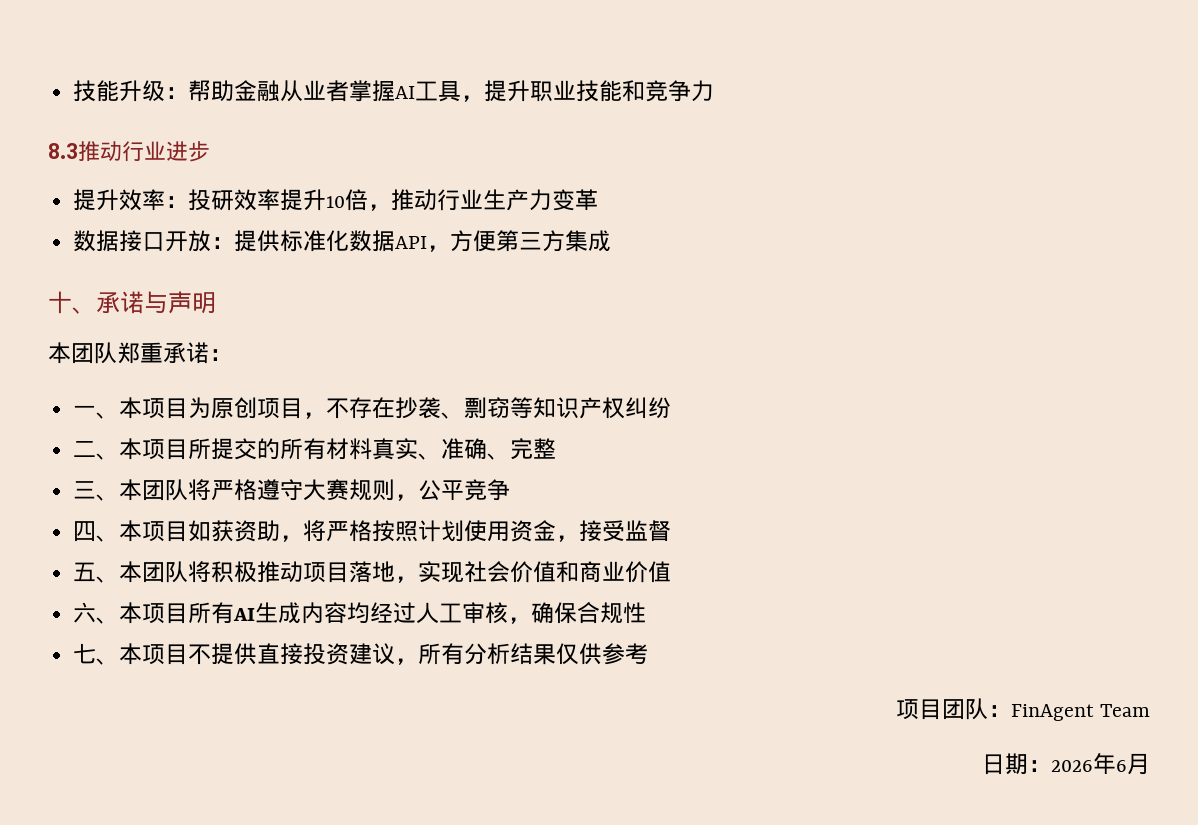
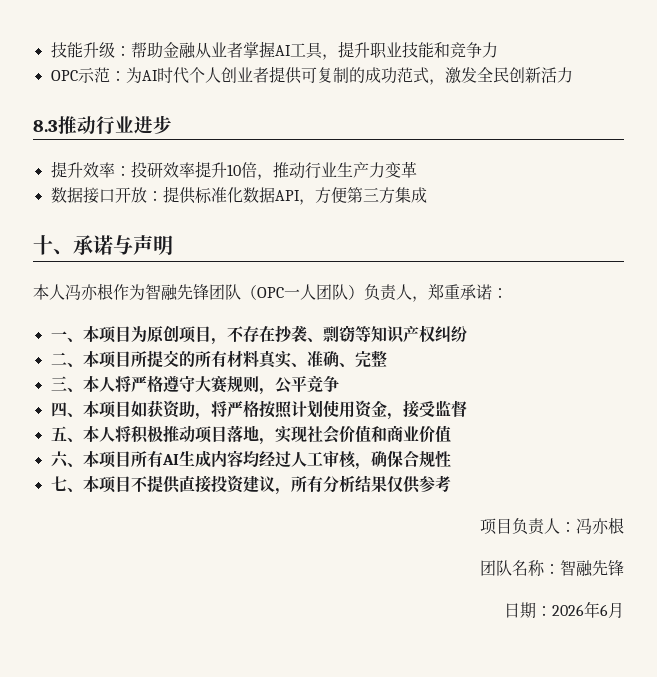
+ OPC示范：为AI时代个人创业者提供可复制的成功范式，激发全民创新活力
- 本团队郑重承诺：
+ 本人冯亦根作为智融先锋团队（OPC一人团队）负责人，郑重承诺：
- 三、本团队将严格遵守大赛规则，公平竞争
+ 三、本人将严格遵守大赛规则，公平竞争
- 五、本团队将积极推动项目落地，实现社会价值和商业价值
+ 五、本人将积极推动项目落地，实现社会价值和商业价值
- 项目团队：FinAgent Team
+ 项目负责人：冯亦根
+ 团队名称：智融先锋

